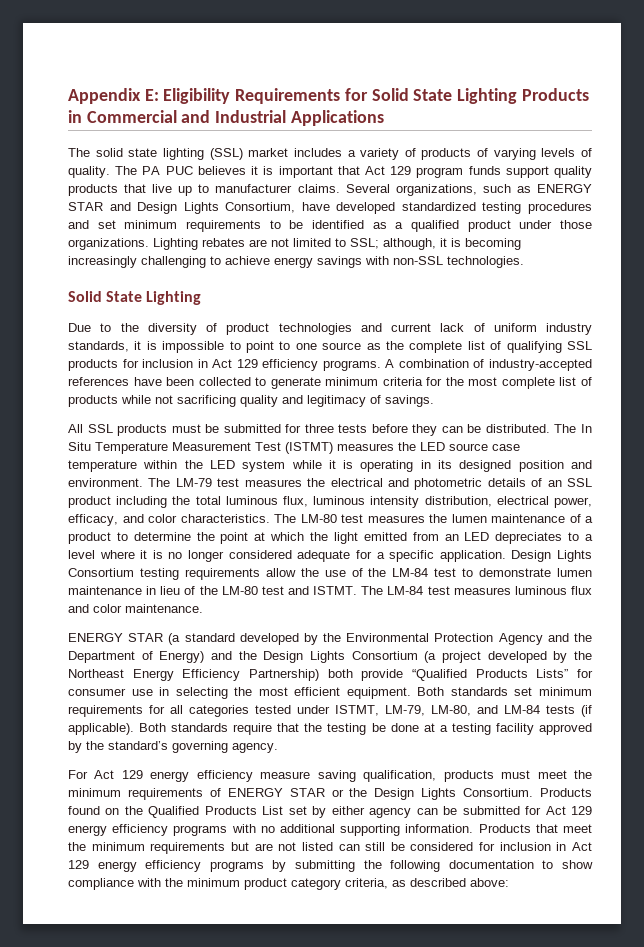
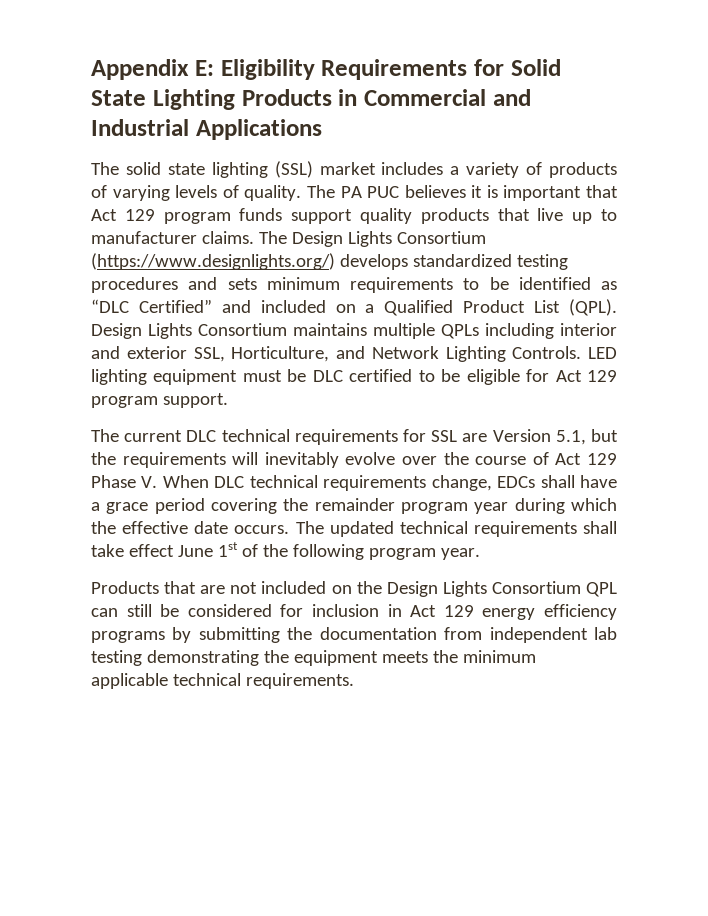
- Several organizations, such as ENERGY STAR and Design Lights Consortium, have developed standardized testing procedures and set minimum requirements to be identified as a qualified product under those organizations. Lighting rebates are not limited to SSL; although, it is becoming increasingly challenging to achieve energy savings with non-SSL technologies.
- Solid State Lighting
- Due to the diversity of product technologies and current lack of uniform industry standards, it is impossible to point to one source as the complete list of qualifying SSL products for inclusion in Act 129 efficiency programs. A combination of industry-accepted references have been collected to generate minimum criteria for the most complete list of products while not sacrificing quality and legitimacy of savings.
- All SSL products must be submitted for three tests before they can be distributed. The In Situ Temperature Measurement Test (ISTMT) measures the LED source case temperature within the LED system while it is operating in its designed position and environment. The LM-79 test measures the electrical and photometric details of an SSL product including the total luminous flux, luminous intensity distribution, electrical power, efficacy, and color characteristics. The LM-80 test measures the lumen maintenance of a product to determine the point at which the light emitted from an LED depreciates to a level where it is no longer considered adequate for a specific application. Design Lights Consortium testing requirements allow the use of the LM-84 test to demonstrate lumen maintenance in lieu of the LM-80 test and ISTMT. The LM-84 test measures luminous flux and color maintenance.
- ENERGY STAR (a standard developed by the Environmental Protection Agency and the Department of Energy) and the Design Lights Consortium (a project developed by the Northeast Energy Efficiency Partnership) both provide “Qualified Products Lists” for consumer use in selecting the most efficient equipment. Both standards set minimum requirements for all categories tested under ISTMT, LM-79, LM-80, and LM-84 tests (if applicable). Both standards require that the testing be done at a testing facility approved by the standard’s governing agency.
- For Act 129 energy efficiency measure saving qualification, products must meet the minimum requirements of ENERGY STAR or the Design Lights Consortium. Products found on the Qualified Products List set by either agency can be submitted for Act 129 energy efficiency programs with no additional supporting information. Products that meet the minimum requirements but are not listed can still be considered for inclusion in Act 129 energy efficiency programs by submitting the following documentation to show compliance with the minimum product category criteria, as described above:
+ The Design Lights Consortium (https://www.designlights.org/) develops standardized testing procedures and sets minimum requirements to be identified as “DLC Certified” and included on a Qualified Product List (QPL). Design Lights Consortium maintains multiple QPLs including interior and exterior SSL, Horticulture, and Network Lighting Controls. LED lighting equipment must be DLC certified to be eligible for Act 129 program support.
+ The current DLC technical requirements for SSL are Version 5.1, but the requirements will inevitably evolve over the course of Act 129 Phase V. When DLC technical requirements change, EDCs shall have a grace period covering the remainder program year during which the effective date occurs. The updated technical requirements shall take effect June 1st of the following program year.
+ Products that are not included on the Design Lights Consortium QPL can still be considered for inclusion in Act 129 energy efficiency programs by submitting the documentation from independent lab testing demonstrating the equipment meets the minimum applicable technical requirements.

